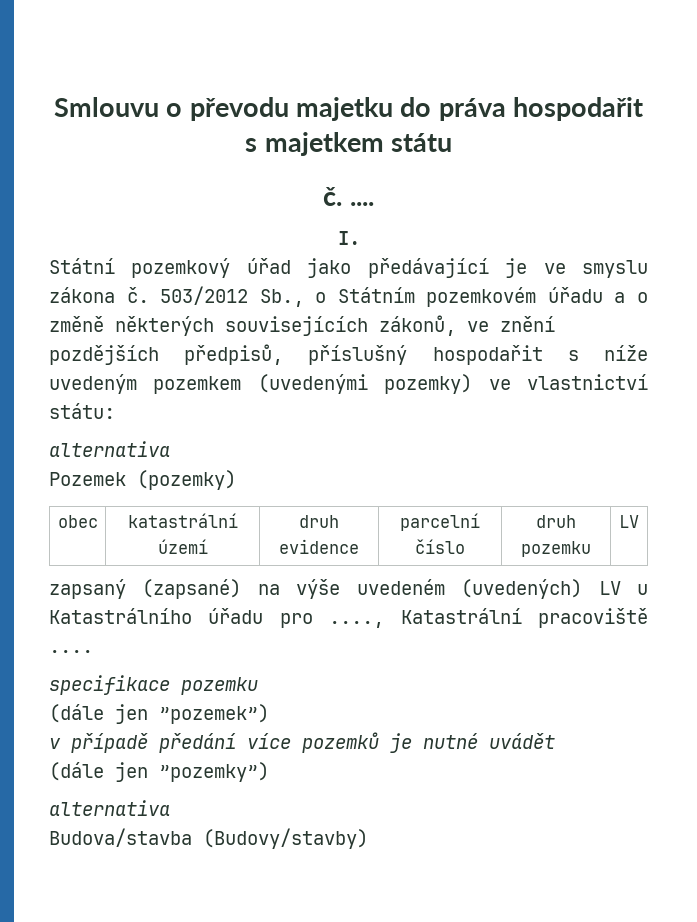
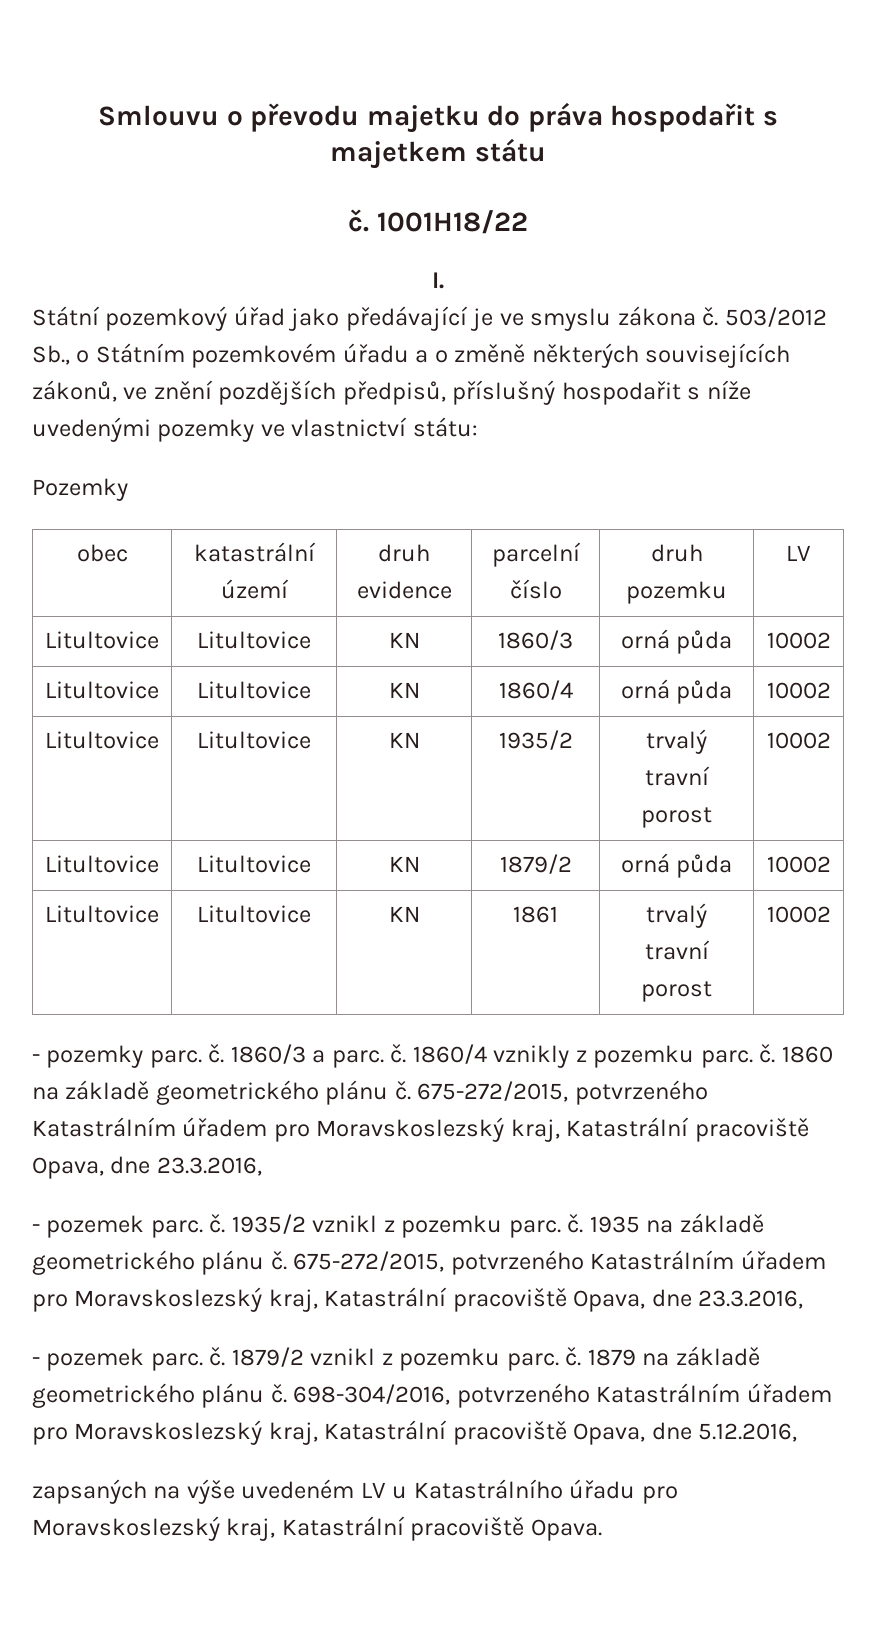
- č. ....
+ č. 1001H18/22
- 503/2012 Sb., o Státním pozemkovém úřadu a o změně některých souvisejících zákonů, ve znění pozdějších předpisů, příslušný hospodařit s níže uvedeným pozemkem (uvedenými pozemky) ve vlastnictví státu:
- alternativa
- Pozemek (pozemky)
+ 503/2012 Sb., o Státním pozemkovém úřadu a o změně některých souvisejících zákonů, ve znění pozdějších předpisů, příslušný hospodařit s níže uvedenými pozemky ve vlastnictví státu:
+ Pozemky
- zapsaný (zapsané) na výše uvedeném (uvedených) LV u Katastrálního úřadu pro ...., Katastrální pracoviště ....
- specifikace pozemku
- (dále jen ”pozemek”)
- v případě předání více pozemků je nutné uvádět
- (dále jen ”pozemky”)
- alternativa
- Budova/stavba (Budovy/stavby)
+ Litultovice | Litultovice | KN | 1860/3 | orná půda | 10002
+ Litultovice | Litultovice | KN | 1860/4 | orná půda | 10002
+ Litultovice | Litultovice | KN | 1935/2 | trvalý travní porost | 10002
+ Litultovice | Litultovice | KN | 1879/2 | orná půda | 10002
+ Litultovice | Litultovice | KN | 1861 | trvalý travní porost | 10002
+ - pozemky parc. č. 1860/3 a parc. č. 1860/4 vznikly z pozemku parc. č. 1860 na základě geometrického plánu č. 675-272/2015, potvrzeného Katastrálním úřadem pro Moravskoslezský kraj, Katastrální pracoviště Opava, dne 23.3.2016,
+ - pozemek parc. č. 1935/2 vznikl z pozemku parc. č. 1935 na základě geometrického plánu č. 675-272/2015, potvrzeného Katastrálním úřadem pro Moravskoslezský kraj, Katastrální pracoviště Opava, dne 23.3.2016,
+ - pozemek parc. č. 1879/2 vznikl z pozemku parc. č. 1879 na základě geometrického plánu č. 698-304/2016, potvrzeného Katastrálním úřadem pro Moravskoslezský kraj, Katastrální pracoviště Opava, dne 5.12.2016,
+ zapsaných na výše uvedeném LV u Katastrálního úřadu pro Moravskoslezský kraj, Katastrální pracoviště Opava.

